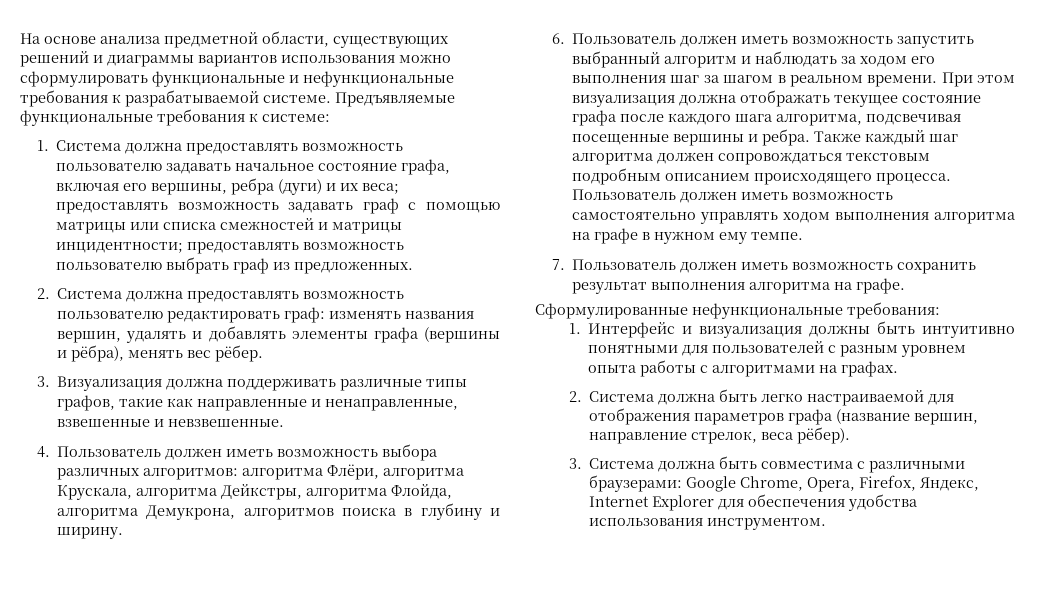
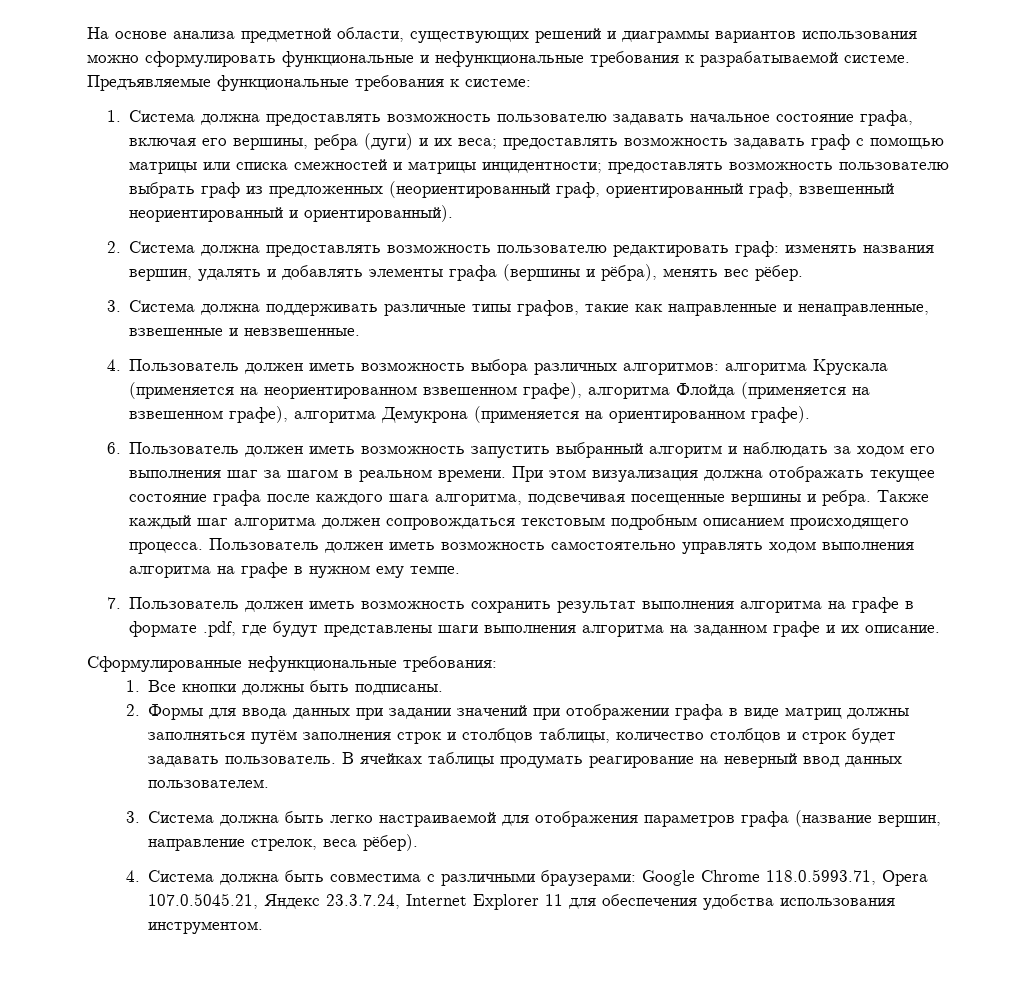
- 1. Система должна предоставлять возможность пользователю задавать начальное состояние графа, включая его вершины, ребра (дуги) и их веса; предоставлять возможность задавать граф с помощью матрицы или списка смежностей и матрицы инцидентности; предоставлять возможность пользователю выбрать граф из предложенных.
+ 1. Система должна предоставлять возможность пользователю задавать начальное состояние графа, включая его вершины, ребра (дуги) и их веса; предоставлять возможность задавать граф с помощью матрицы или списка смежностей и матрицы инцидентности; предоставлять возможность пользователю выбрать граф из предложенных (неориентированный граф, ориентированный граф, взвешенный неориентированный и ориентированный).
- 3. Визуализация должна поддерживать различные типы графов, такие как направленные и ненаправленные, взвешенные и невзвешенные.
+ 3. Система должна поддерживать различные типы графов, такие как направленные и ненаправленные, взвешенные и невзвешенные.
- 4. Пользователь должен иметь возможность выбора различных алгоритмов: алгоритма Флёри, алгоритма Крускала, алгоритма Дейкстры, алгоритма Флойда, алгоритма Демукрона, алгоритмов поиска в глубину и ширину.
+ 4. Пользователь должен иметь возможность выбора различных алгоритмов: алгоритма Крускала (применяется на неориентированном взвешенном графе), алгоритма Флойда (применяется на взвешенном графе), алгоритма Демукрона (применяется на ориентированном графе).
- 7. Пользователь должен иметь возможность сохранить результат выполнения алгоритма на графе.
+ 7. Пользователь должен иметь возможность сохранить результат выполнения алгоритма на графе в формате .pdf, где будут представлены шаги выполнения алгоритма на заданном графе и их описание.
  Сформулированные нефункциональные требования:
- 1. Интерфейс и визуализация должны быть интуитивно понятными для пользователей с разным уровнем опыта работы с алгоритмами на графах.
- 2. Система должна быть легко настраиваемой для отображения параметров графа (название вершин, направление стрелок, веса рёбер).
+ 1. Все кнопки должны быть подписаны.
+ 2. Формы для ввода данных при задании значений при отображении графа в виде матриц должны заполняться путём заполнения строк и столбцов таблицы, количество столбцов и строк будет задавать пользователь. В ячейках таблицы продумать реагирование на неверный ввод данных пользователем.
+ 3. Система должна быть легко настраиваемой для отображения параметров графа (название вершин, направление стрелок, веса рёбер).
- 3. Система должна быть совместима с различными браузерами: Google Chrome, Opera, Firefox, Яндекс, Internet Explorer для обеспечения удобства использования инструментом.
+ 4. Система должна быть совместима с различными браузерами: Google Chrome 118.0.5993.71, Opera 107.0.5045.21, Яндекс 23.3.7.24, Internet Explorer 11 для обеспечения удобства использования инструментом.

